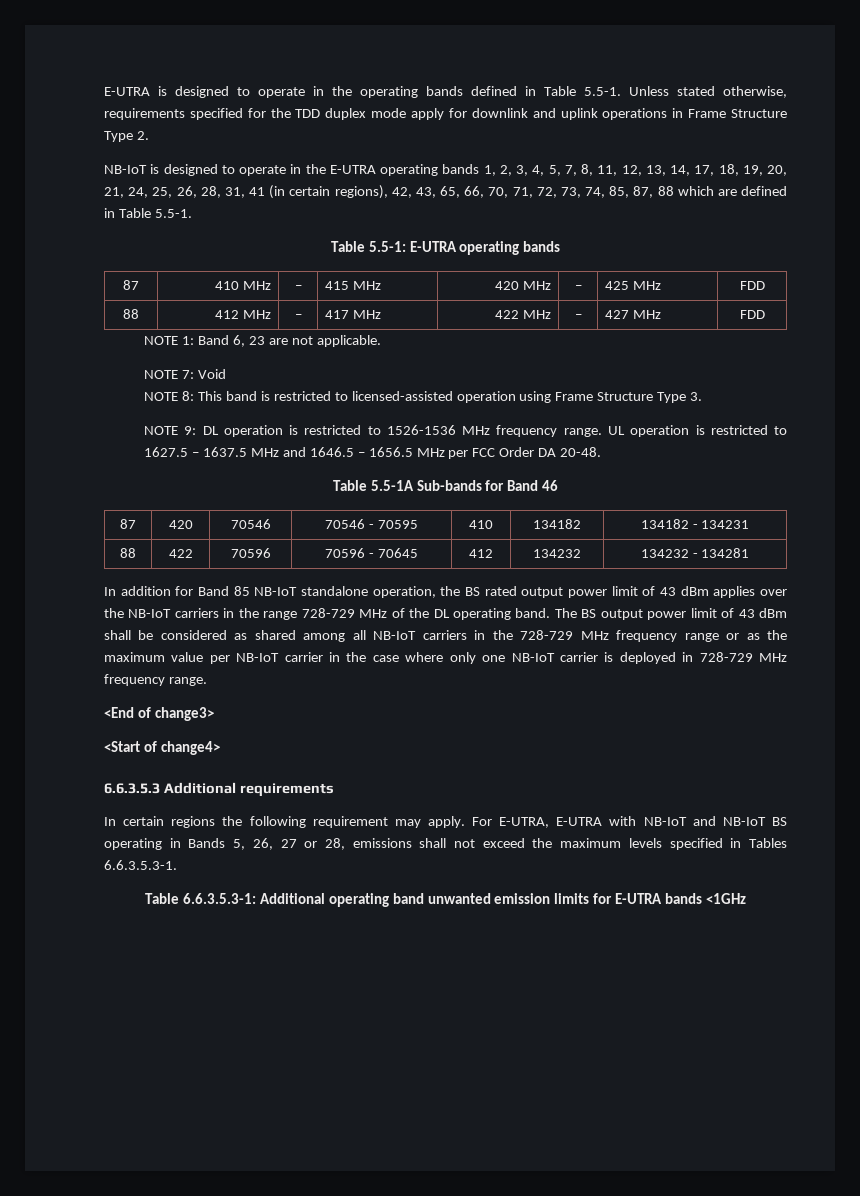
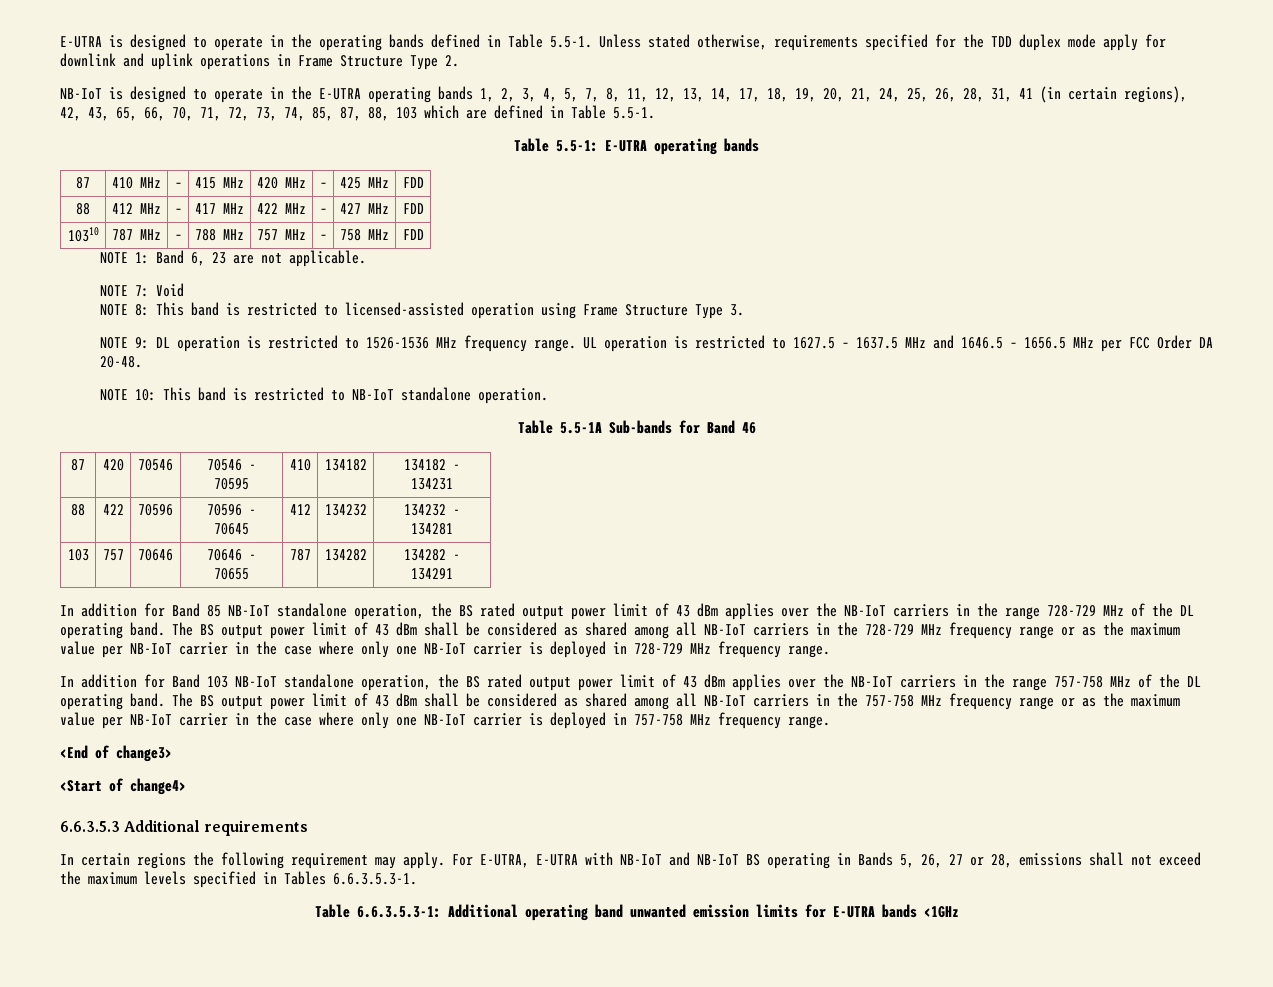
- NB-IoT is designed to operate in the E-UTRA operating bands 1, 2, 3, 4, 5, 7, 8, 11, 12, 13, 14, 17, 18, 19, 20, 21, 24, 25, 26, 28, 31, 41 (in certain regions), 42, 43, 65, 66, 70, 71, 72, 73, 74, 85, 87, 88 which are defined in Table 5.5-1.
+ NB-IoT is designed to operate in the E-UTRA operating bands 1, 2, 3, 4, 5, 7, 8, 11, 12, 13, 14, 17, 18, 19, 20, 21, 24, 25, 26, 28, 31, 41 (in certain regions), 42, 43, 65, 66, 70, 71, 72, 73, 74, 85, 87, 88, 103 which are defined in Table 5.5-1.
+ 10310 | 787 MHz | – | 788 MHz | 757 MHz | – | 758 MHz | FDD
+ NOTE 10: This band is restricted to NB-IoT standalone operation.
+ 103 | 757 | 70646 | 70646 - 70655 | 787 | 134282 | 134282 - 134291
+ In addition for Band 103 NB-IoT standalone operation, the BS rated output power limit of 43 dBm applies over the NB-IoT carriers in the range 757-758 MHz of the DL operating band. The BS output power limit of 43 dBm shall be considered as shared among all NB-IoT carriers in the 757-758 MHz frequency range or as the maximum value per NB-IoT carrier in the case where only one NB-IoT carrier is deployed in 757-758 MHz frequency range.

